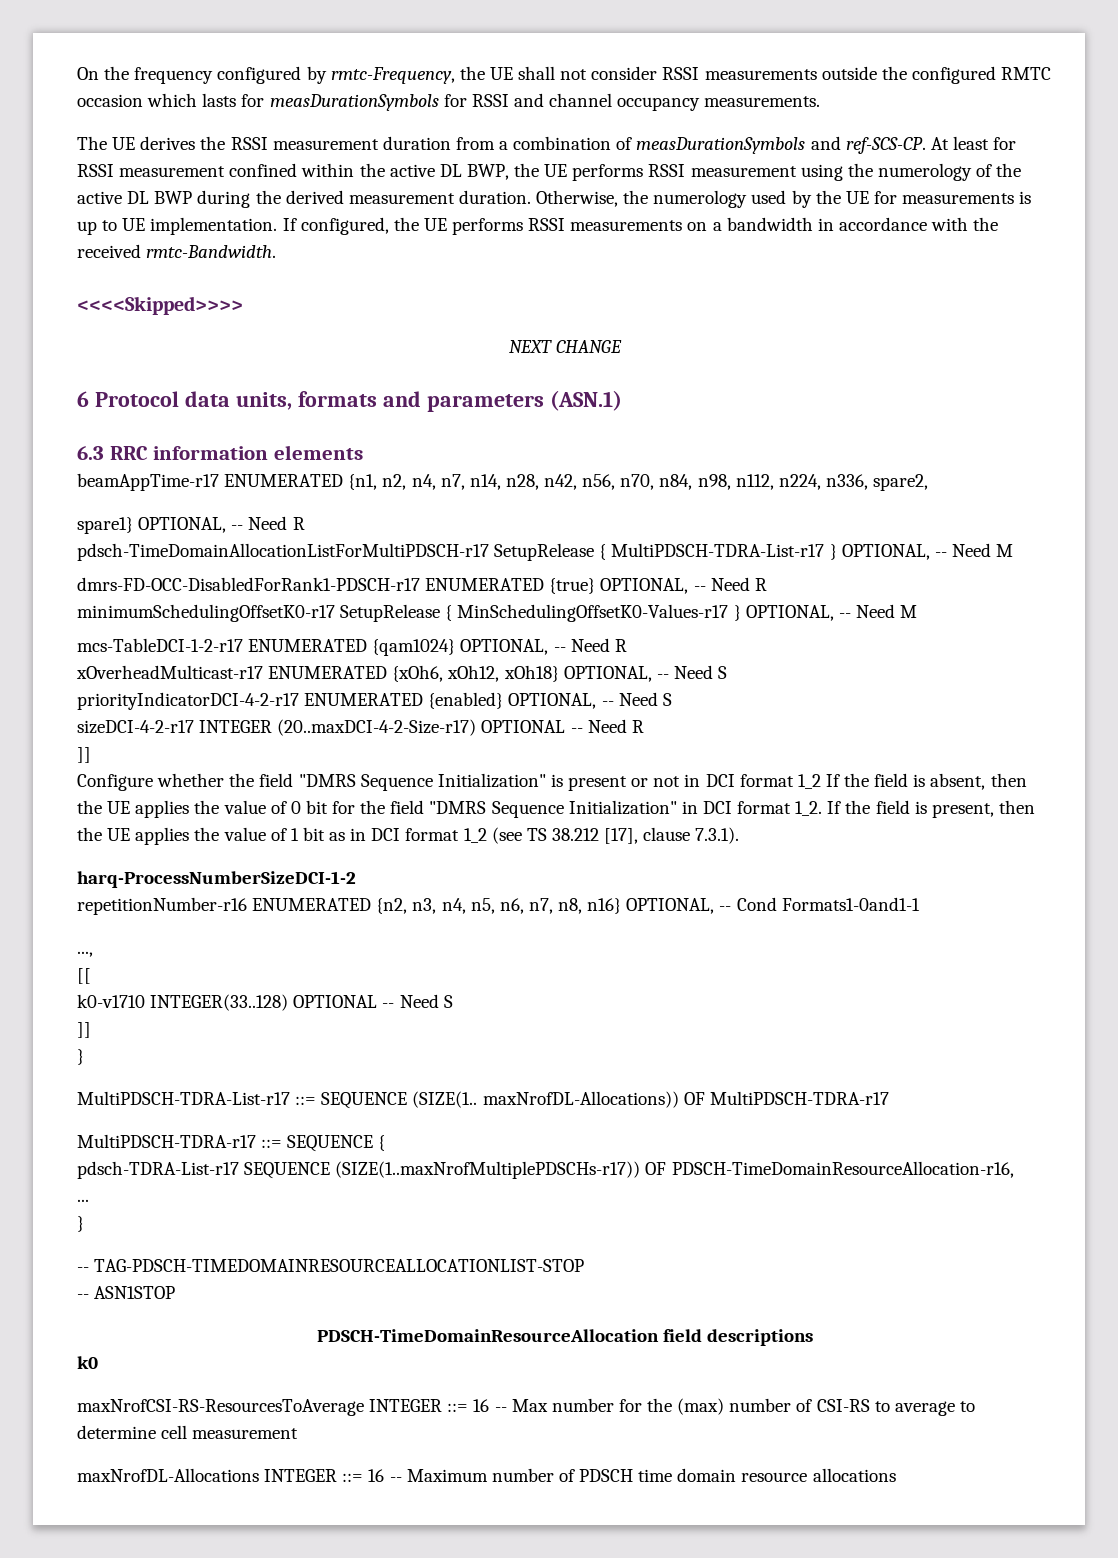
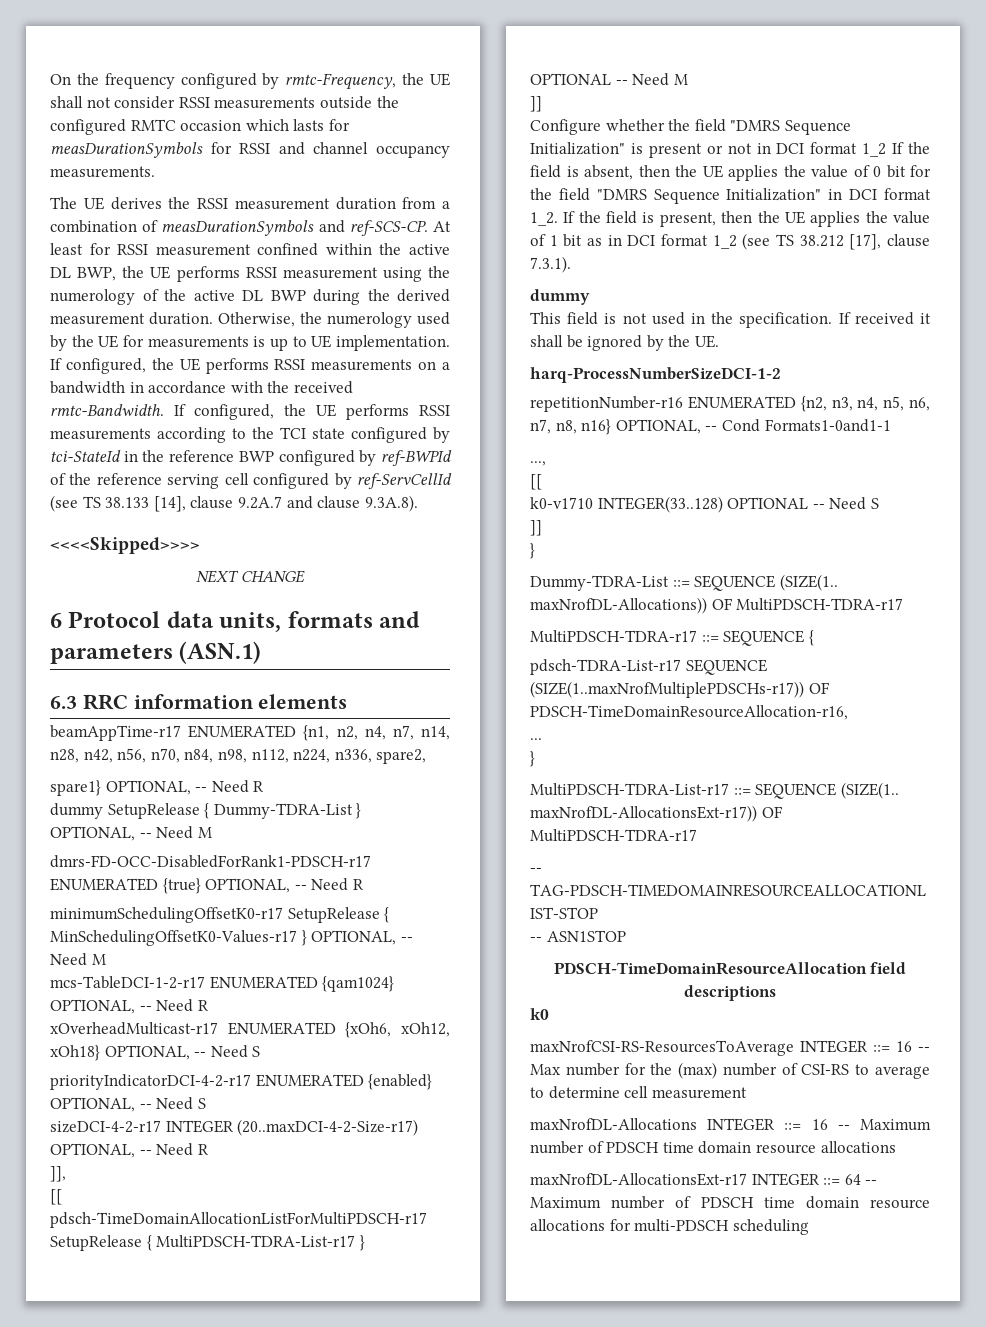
+ If configured, the UE performs RSSI measurements according to the TCI state configured by tci-StateId in the reference BWP configured by ref-BWPId of the reference serving cell configured by ref-ServCellId (see TS 38.133 [14], clause 9.2A.7 and clause 9.3A.8).
- pdsch-TimeDomainAllocationListForMultiPDSCH-r17 SetupRelease { MultiPDSCH-TDRA-List-r17 } OPTIONAL, -- Need M
+ dummy SetupRelease { Dummy-TDRA-List } OPTIONAL, -- Need M
- sizeDCI-4-2-r17 INTEGER (20..maxDCI-4-2-Size-r17) OPTIONAL -- Need R
+ sizeDCI-4-2-r17 INTEGER (20..maxDCI-4-2-Size-r17) OPTIONAL, -- Need R
+ ]],
+ [[
+ pdsch-TimeDomainAllocationListForMultiPDSCH-r17 SetupRelease { MultiPDSCH-TDRA-List-r17 } OPTIONAL -- Need M
  If the field is present, then the UE applies the value of 1 bit as in DCI format 1_2 (see TS 38.212 [17], clause 7.3.1).
+ dummy
+ This field is not used in the specification. If received it shall be ignored by the UE.
- MultiPDSCH-TDRA-List-r17 ::= SEQUENCE (SIZE(1.. maxNrofDL-Allocations)) OF MultiPDSCH-TDRA-r17
+ Dummy-TDRA-List ::= SEQUENCE (SIZE(1.. maxNrofDL-Allocations)) OF MultiPDSCH-TDRA-r17
+ MultiPDSCH-TDRA-List-r17 ::= SEQUENCE (SIZE(1.. maxNrofDL-AllocationsExt-r17)) OF MultiPDSCH-TDRA-r17
+ maxNrofDL-AllocationsExt-r17 INTEGER ::= 64 -- Maximum number of PDSCH time domain resource allocations for multi-PDSCH scheduling

